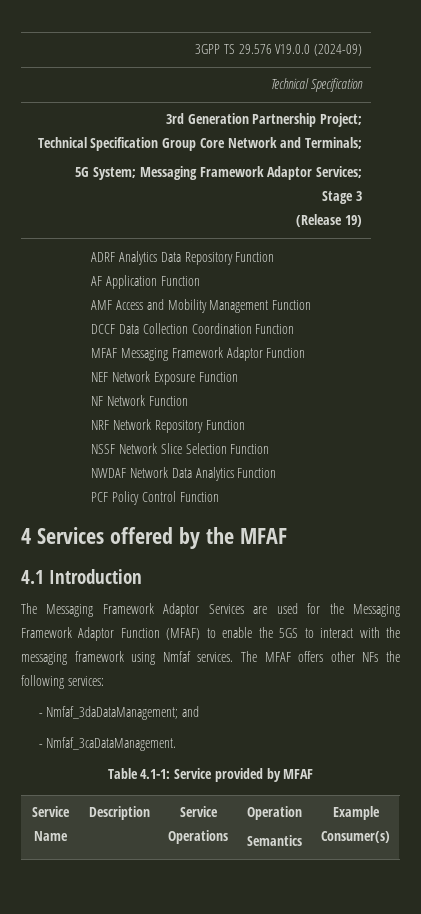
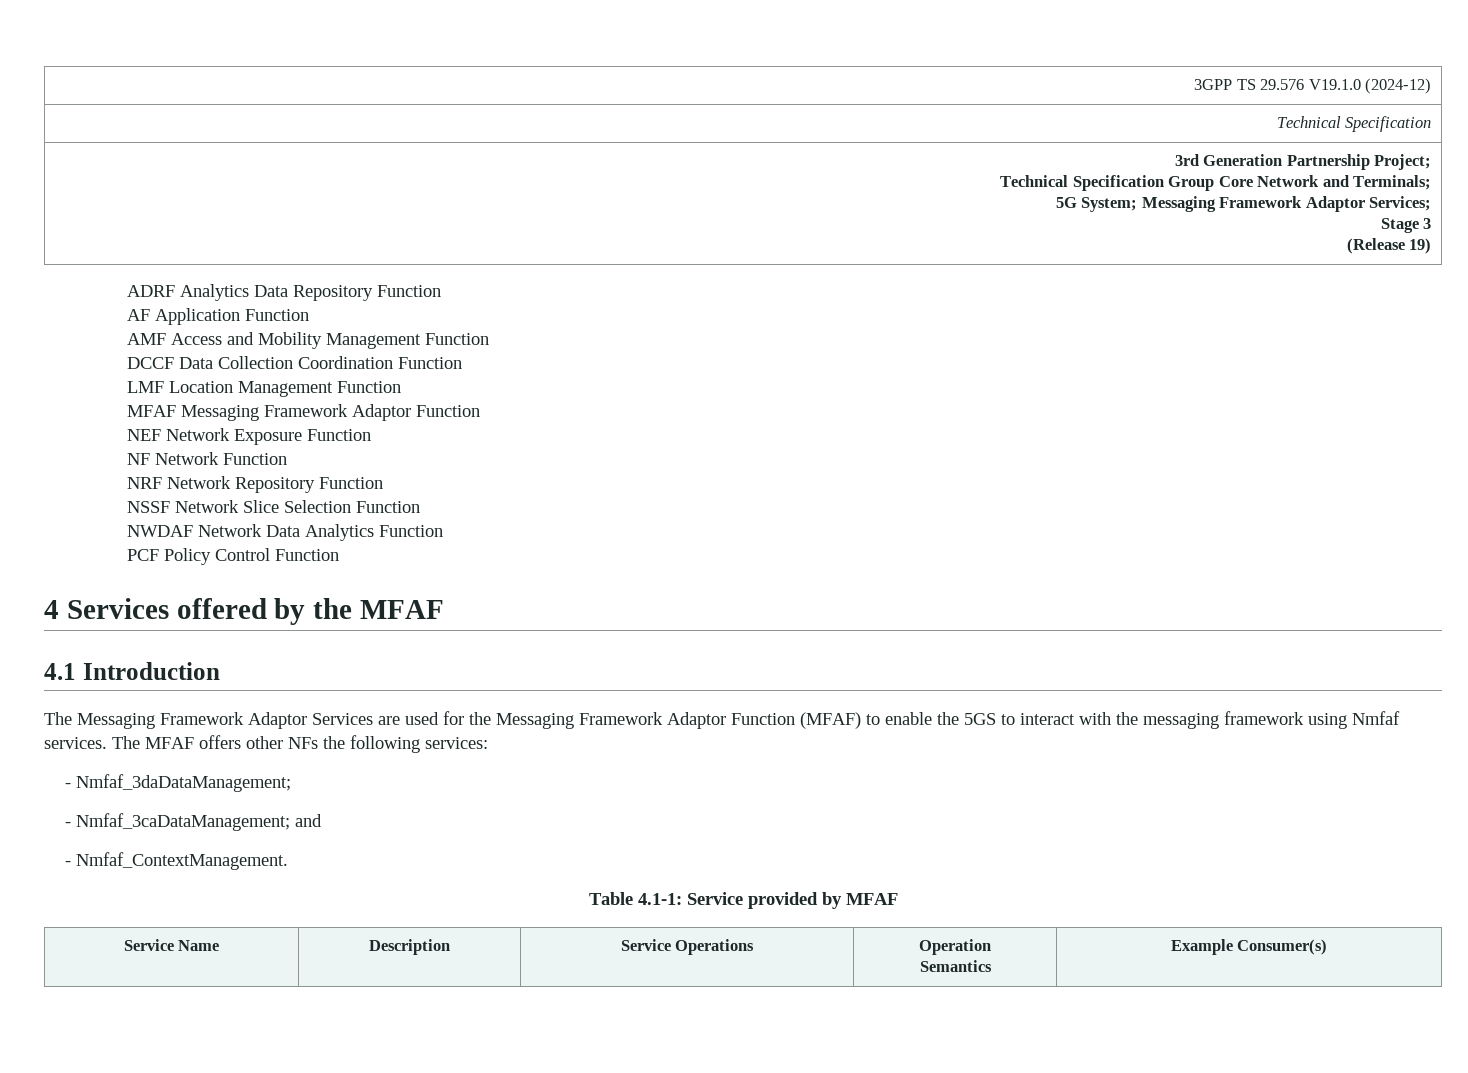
- 3GPP TS 29.576 V19.0.0 (2024-09)
+ 3GPP TS 29.576 V19.1.0 (2024-12)
+ LMF Location Management Function
- - Nmfaf_3daDataManagement; and
+ - Nmfaf_3daDataManagement;
+ - Nmfaf_3caDataManagement; and
- - Nmfaf_3caDataManagement.
+ - Nmfaf_ContextManagement.

